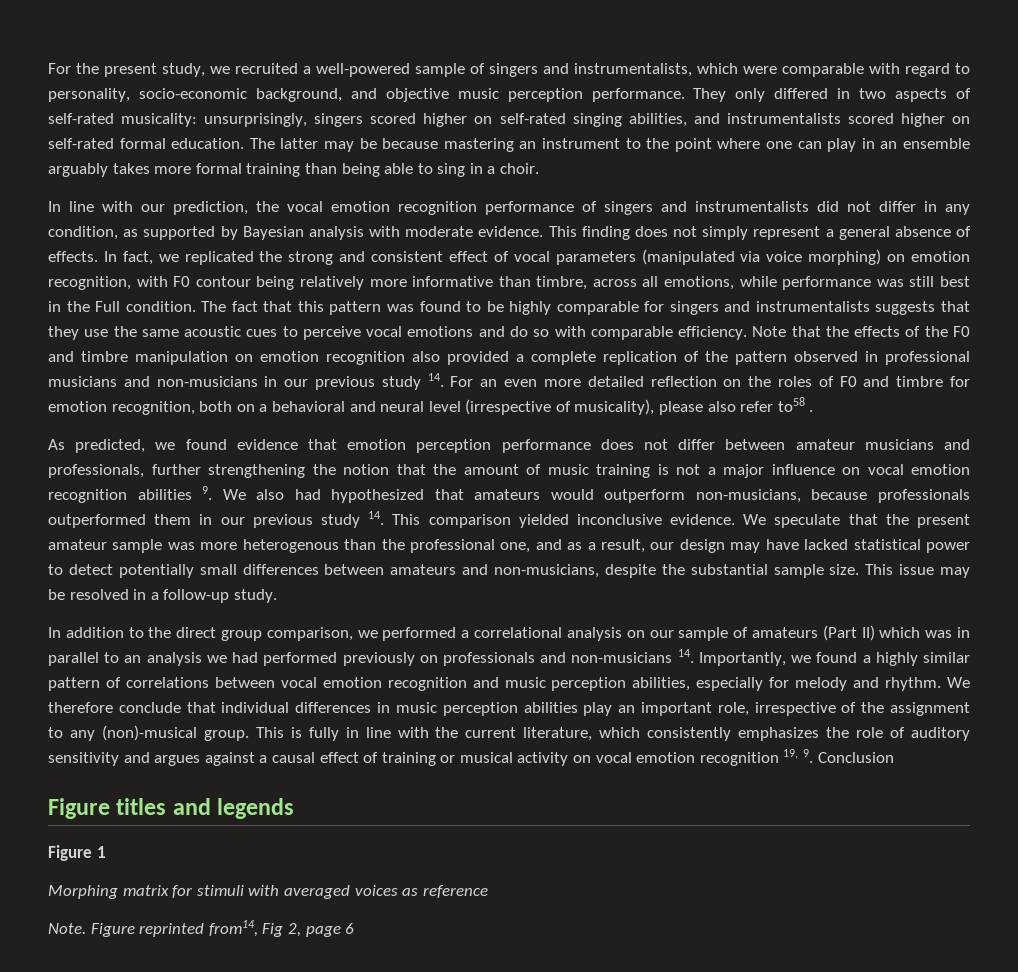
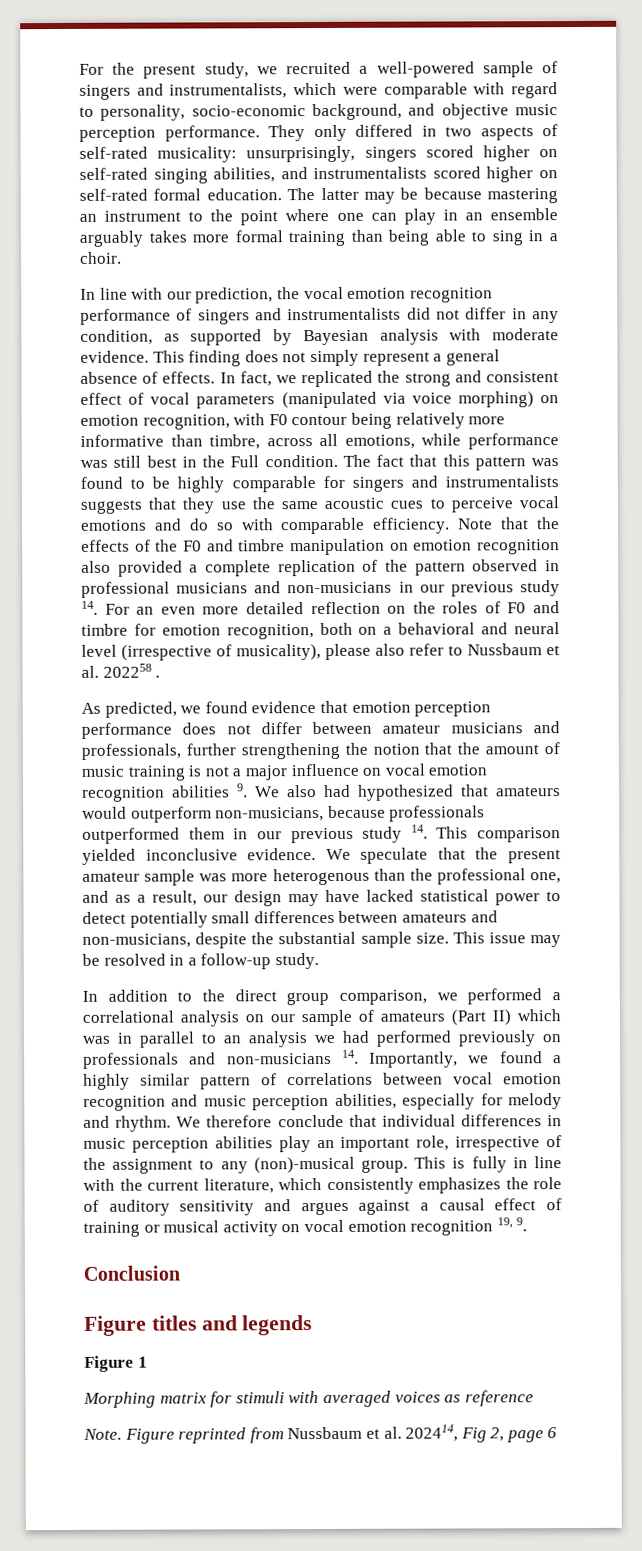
- Note that the effects of the F0 and timbre manipulation on emotion recognition also provided a complete replication of the pattern observed in professional musicians and non-musicians in our previous study 14. For an even more detailed reflection on the roles of F0 and timbre for emotion recognition, both on a behavioral and neural level (irrespective of musicality), please also refer to58 .
+ Note that the effects of the F0 and timbre manipulation on emotion recognition also provided a complete replication of the pattern observed in professional musicians and non-musicians in our previous study 14. For an even more detailed reflection on the roles of F0 and timbre for emotion recognition, both on a behavioral and neural level (irrespective of musicality), please also refer to Nussbaum et al. 202258 .
- This is fully in line with the current literature, which consistently emphasizes the role of auditory sensitivity and argues against a causal effect of training or musical activity on vocal emotion recognition 19, 9. Conclusion
+ This is fully in line with the current literature, which consistently emphasizes the role of auditory sensitivity and argues against a causal effect of training or musical activity on vocal emotion recognition 19, 9.
+ Conclusion
- Figure reprinted from14, Fig 2, page 6
+ Figure reprinted from Nussbaum et al. 202414, Fig 2, page 6

